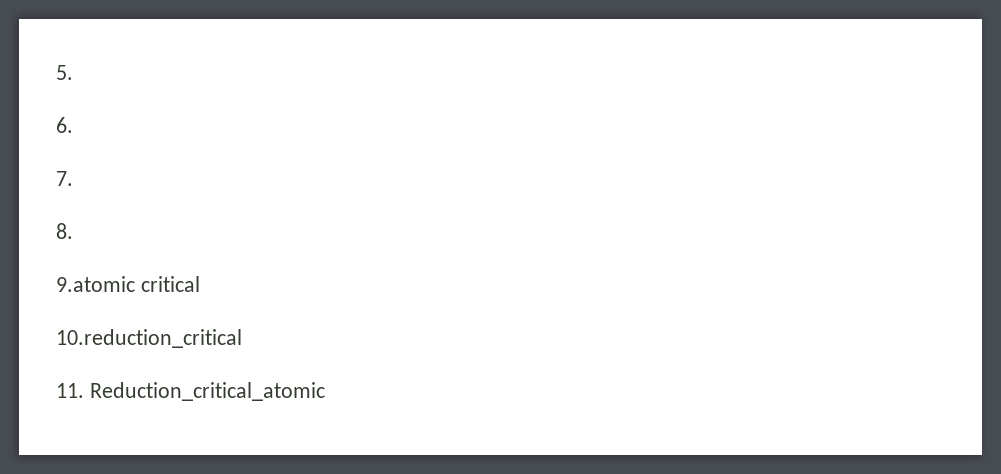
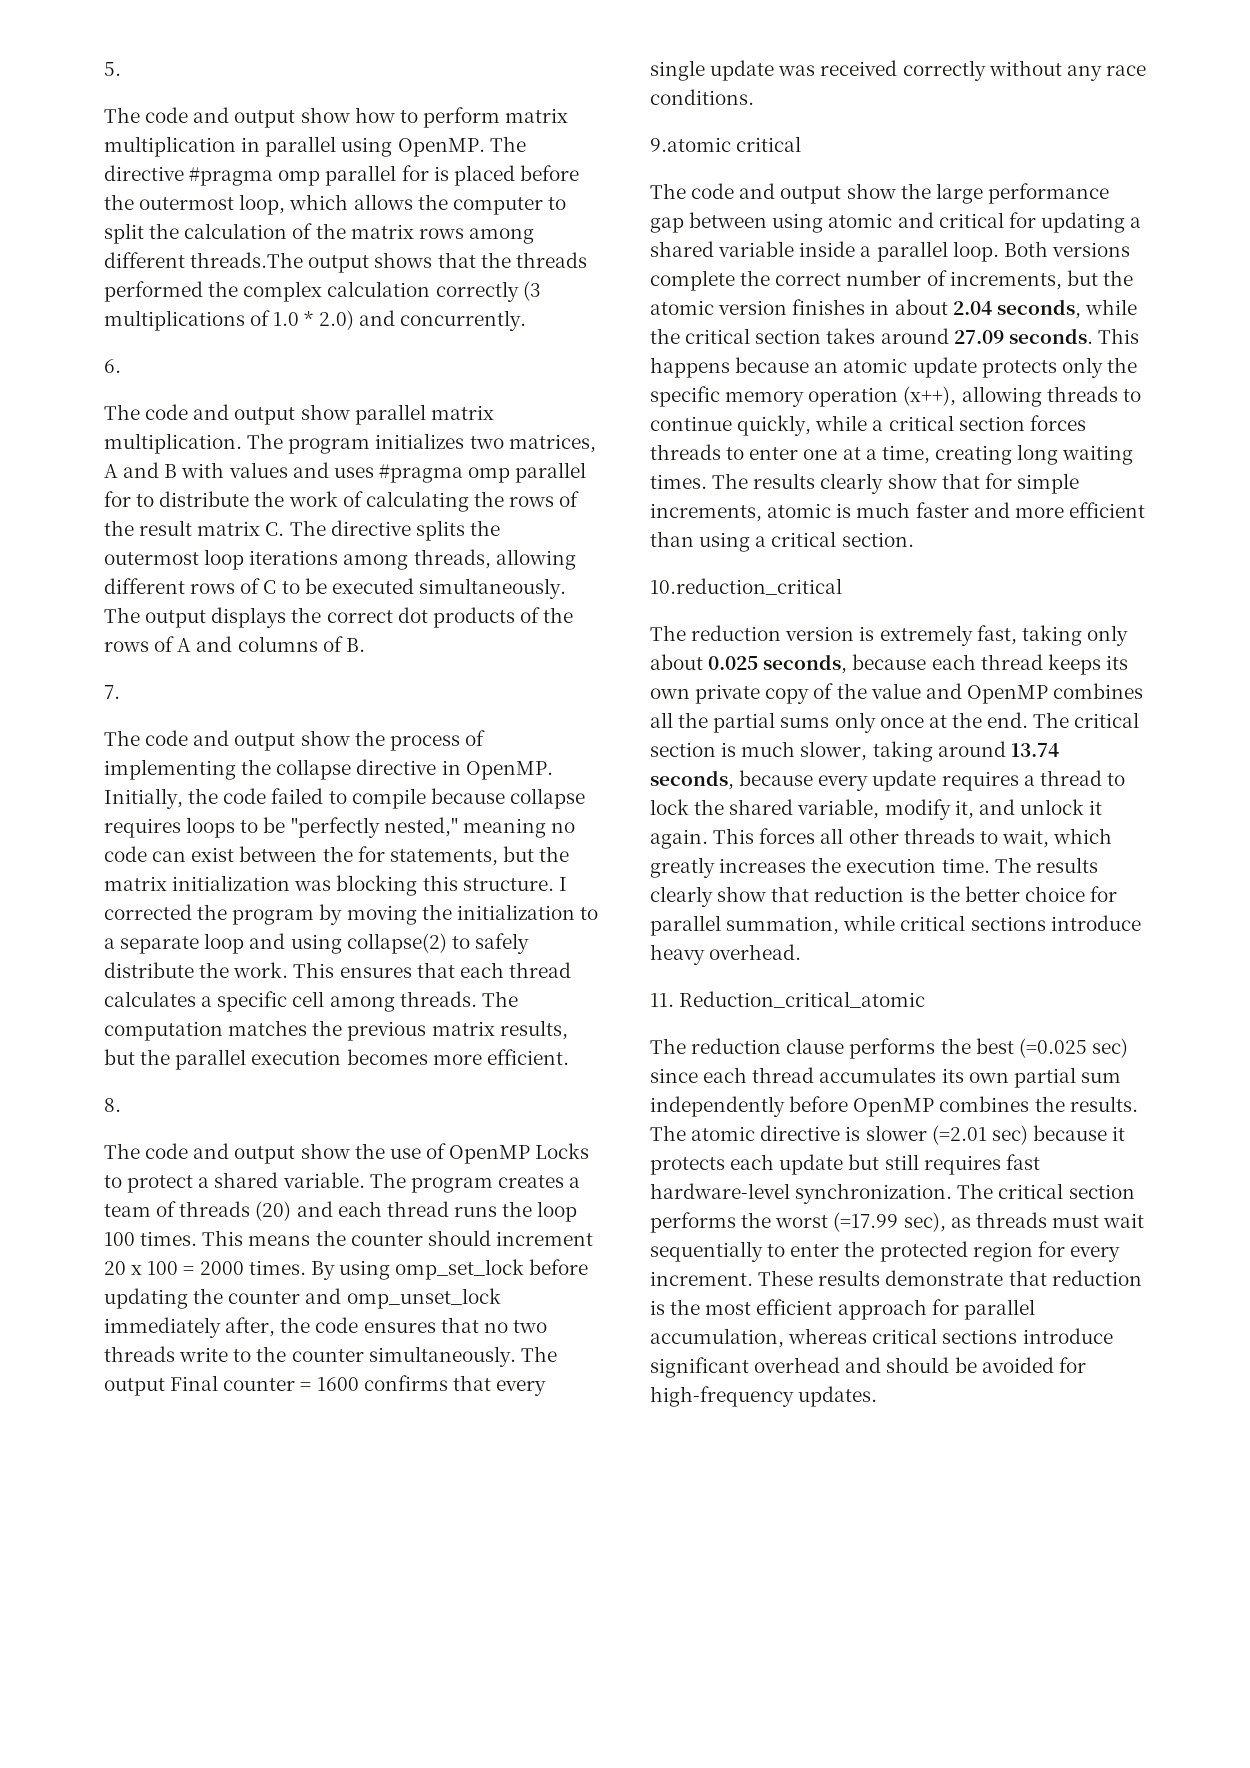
+ The code and output show how to perform matrix multiplication in parallel using OpenMP. The directive #pragma omp parallel for is placed before the outermost loop, which allows the computer to split the calculation of the matrix rows among different threads.The output shows that the threads performed the complex calculation correctly (3 multiplications of 1.0 * 2.0) and concurrently.
  6.
+ The code and output show parallel matrix multiplication. The program initializes two matrices, A and B with values and uses #pragma omp parallel for to distribute the work of calculating the rows of the result matrix C. The directive splits the outermost loop iterations among threads, allowing different rows of C to be executed simultaneously. The output displays the correct dot products of the rows of A and columns of B.
  7.
+ The code and output show the process of implementing the collapse directive in OpenMP. Initially, the code failed to compile because collapse requires loops to be "perfectly nested," meaning no code can exist between the for statements, but the matrix initialization was blocking this structure. I corrected the program by moving the initialization to a separate loop and using collapse(2) to safely distribute the work. This ensures that each thread calculates a specific cell among threads. The computation matches the previous matrix results, but the parallel execution becomes more efficient.
  8.
+ The code and output show the use of OpenMP Locks to protect a shared variable. The program creates a team of threads (20) and each thread runs the loop 100 times. This means the counter should increment 20 x 100 = 2000 times. By using omp_set_lock before updating the counter and omp_unset_lock immediately after, the code ensures that no two threads write to the counter simultaneously. The output Final counter = 1600 confirms that every single update was received correctly without any race conditions.
  9.atomic critical
+ The code and output show the large performance gap between using atomic and critical for updating a shared variable inside a parallel loop. Both versions complete the correct number of increments, but the atomic version finishes in about 2.04 seconds, while the critical section takes around 27.09 seconds. This happens because an atomic update protects only the specific memory operation (x++), allowing threads to continue quickly, while a critical section forces threads to enter one at a time, creating long waiting times. The results clearly show that for simple increments, atomic is much faster and more efficient than using a critical section.
  10.reduction_critical
+ The reduction version is extremely fast, taking only about 0.025 seconds, because each thread keeps its own private copy of the value and OpenMP combines all the partial sums only once at the end. The critical section is much slower, taking around 13.74 seconds, because every update requires a thread to lock the shared variable, modify it, and unlock it again. This forces all other threads to wait, which greatly increases the execution time. The results clearly show that reduction is the better choice for parallel summation, while critical sections introduce heavy overhead.
  11. Reduction_critical_atomic
+ The reduction clause performs the best (=0.025 sec) since each thread accumulates its own partial sum independently before OpenMP combines the results. The atomic directive is slower (=2.01 sec) because it protects each update but still requires fast hardware-level synchronization. The critical section performs the worst (=17.99 sec), as threads must wait sequentially to enter the protected region for every increment. These results demonstrate that reduction is the most efficient approach for parallel accumulation, whereas critical sections introduce significant overhead and should be avoided for high-frequency updates.

